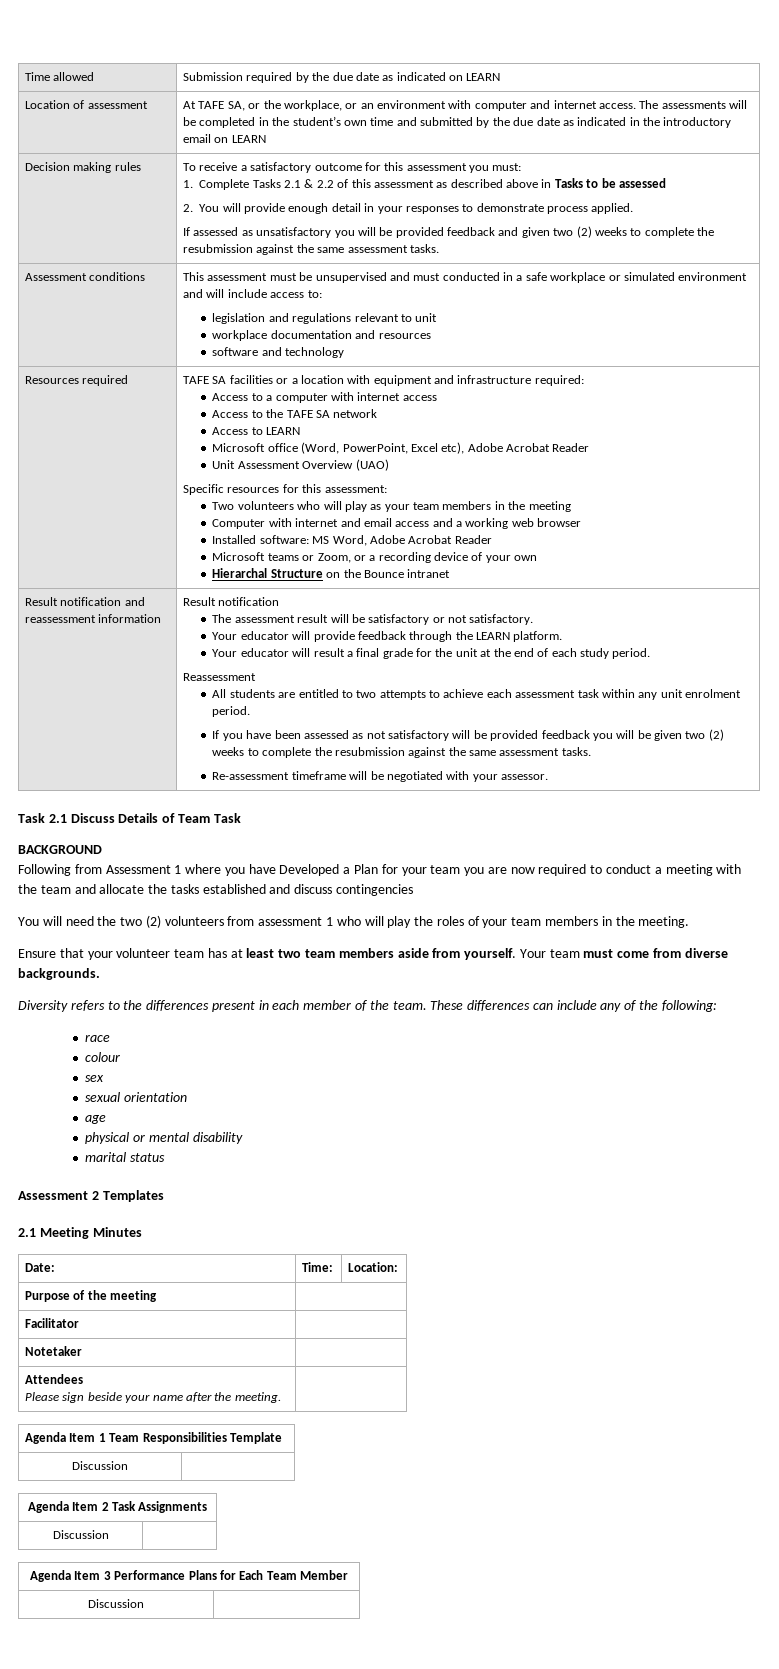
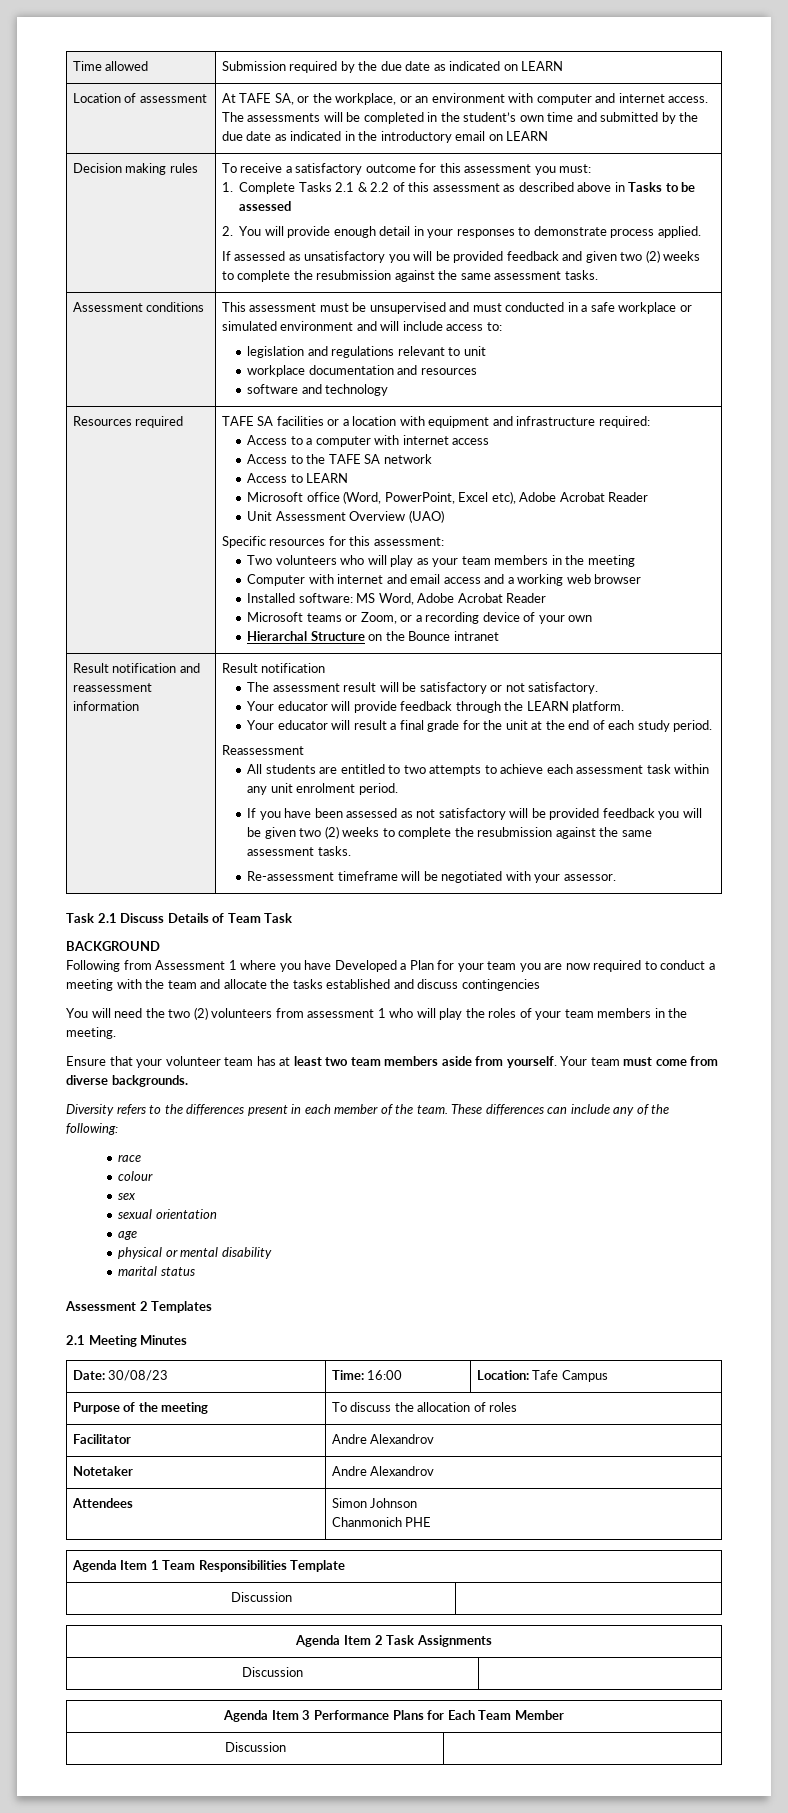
- Date: | Time: | Location:
+ Date: 30/08/23 | Time: 16:00 | Location: Tafe Campus
- Purpose of the meeting |
+ Purpose of the meeting | To discuss the allocation of roles
- Facilitator |
+ Facilitator | Andre Alexandrov
- Notetaker |
+ Notetaker | Andre Alexandrov
- Attendees
- Please sign beside your name after the meeting. |
+ Attendees | Simon Johnson
+ Chanmonich PHE

